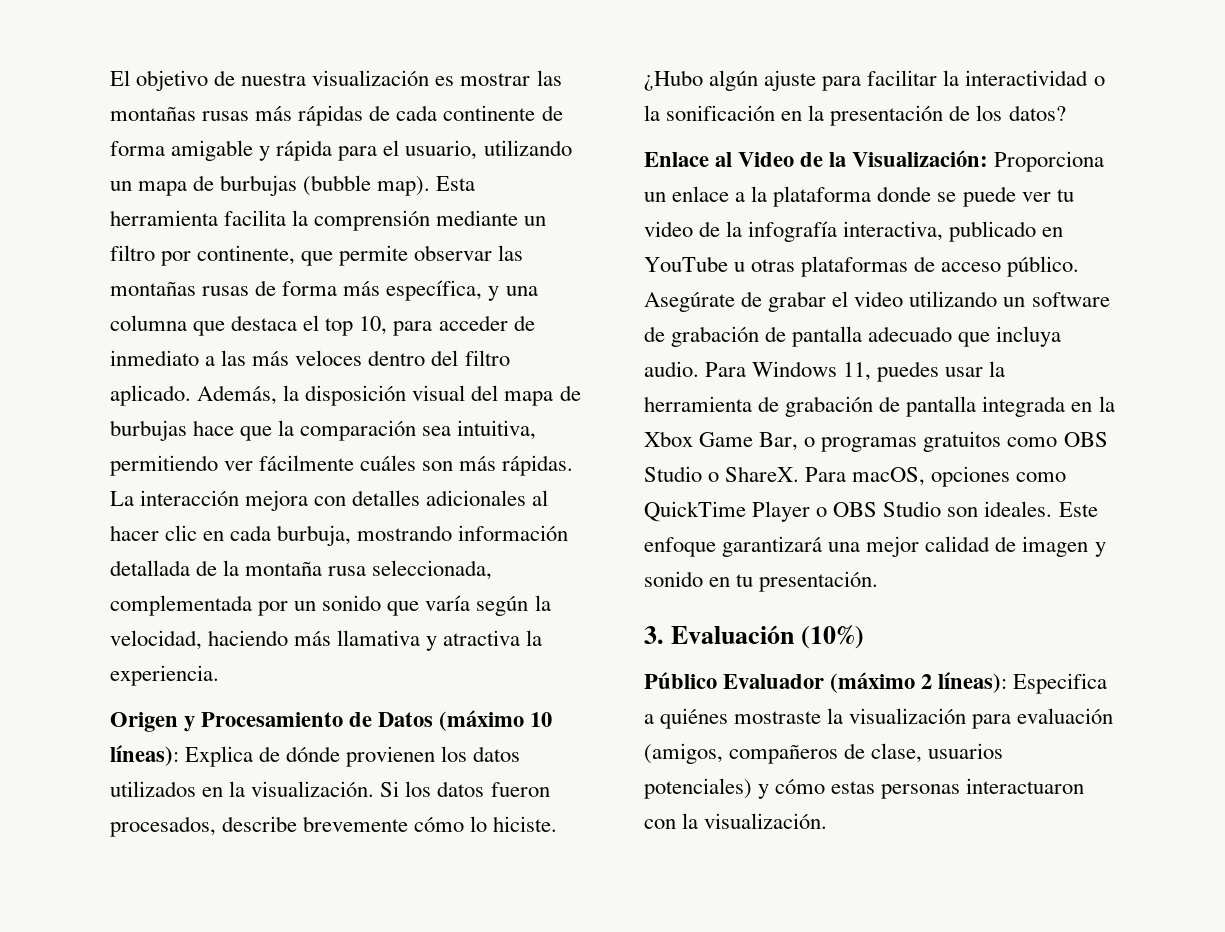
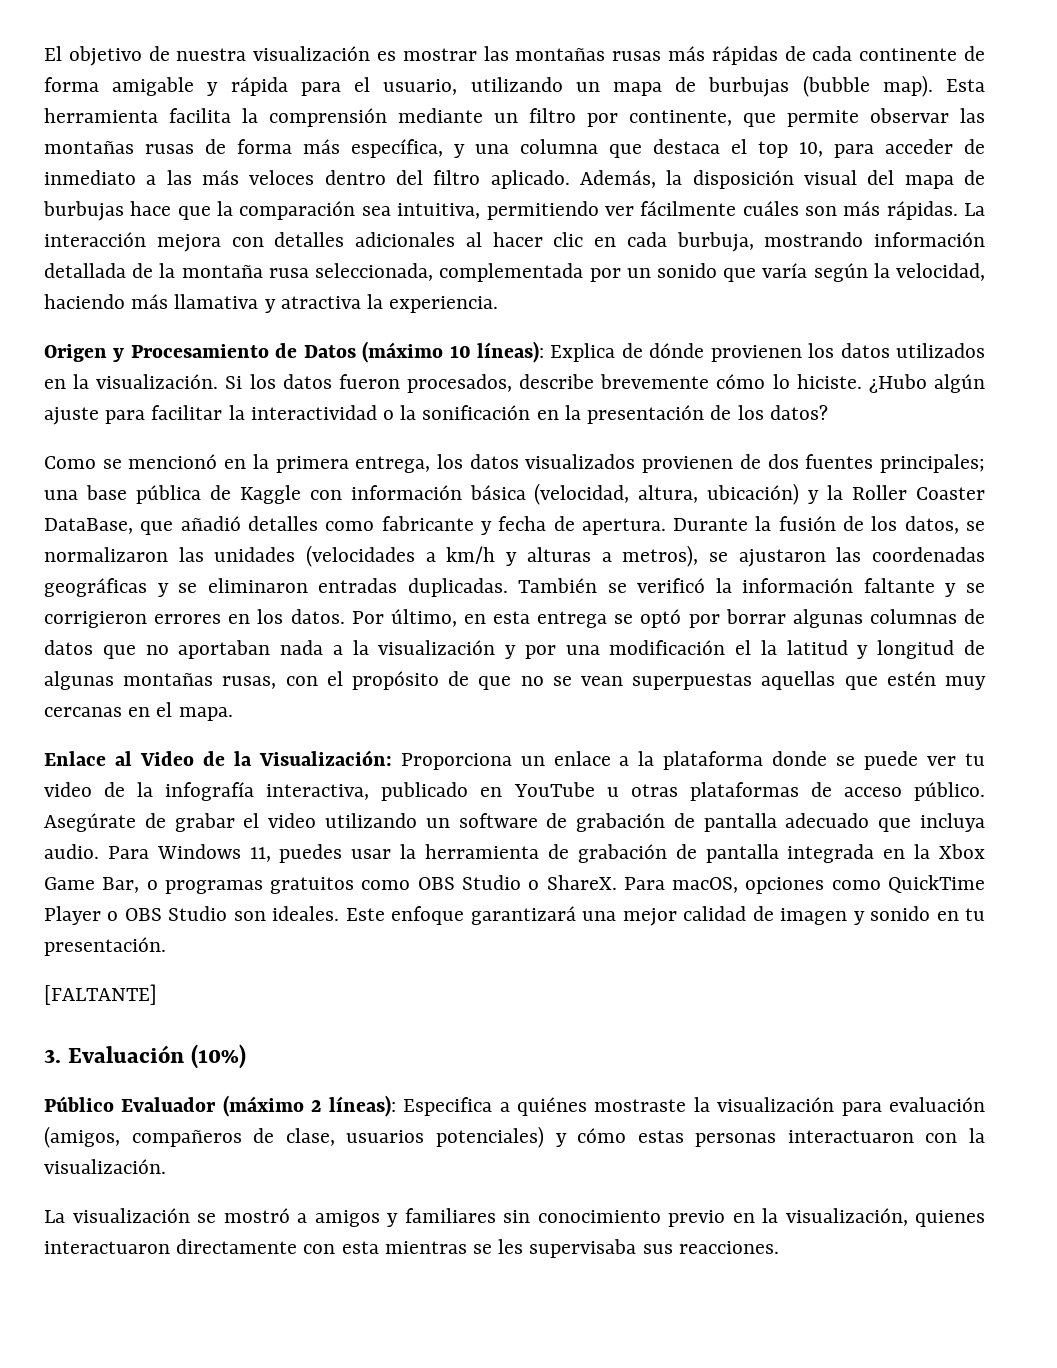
+ Como se mencionó en la primera entrega, los datos visualizados provienen de dos fuentes principales; una base pública de Kaggle con información básica (velocidad, altura, ubicación) y la Roller Coaster DataBase, que añadió detalles como fabricante y fecha de apertura. Durante la fusión de los datos, se normalizaron las unidades (velocidades a km/h y alturas a metros), se ajustaron las coordenadas geográficas y se eliminaron entradas duplicadas. También se verificó la información faltante y se corrigieron errores en los datos. Por último, en esta entrega se optó por borrar algunas columnas de datos que no aportaban nada a la visualización y por una modificación el la latitud y longitud de algunas montañas rusas, con el propósito de que no se vean superpuestas aquellas que estén muy cercanas en el mapa.
+ [FALTANTE]
+ La visualización se mostró a amigos y familiares sin conocimiento previo en la visualización, quienes interactuaron directamente con esta mientras se les supervisaba sus reacciones.

